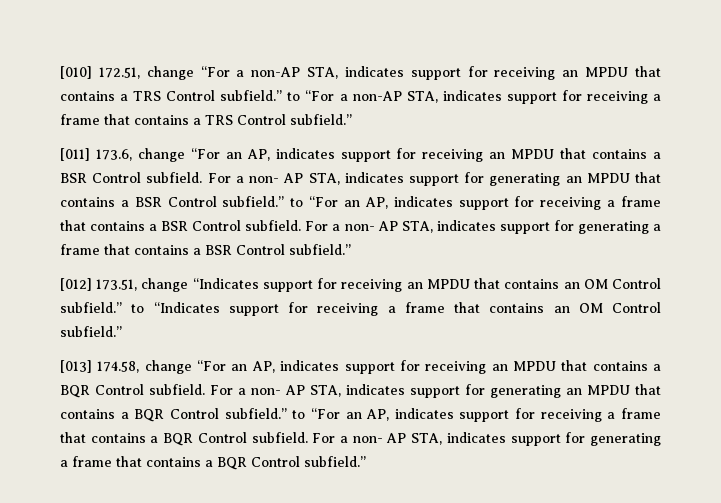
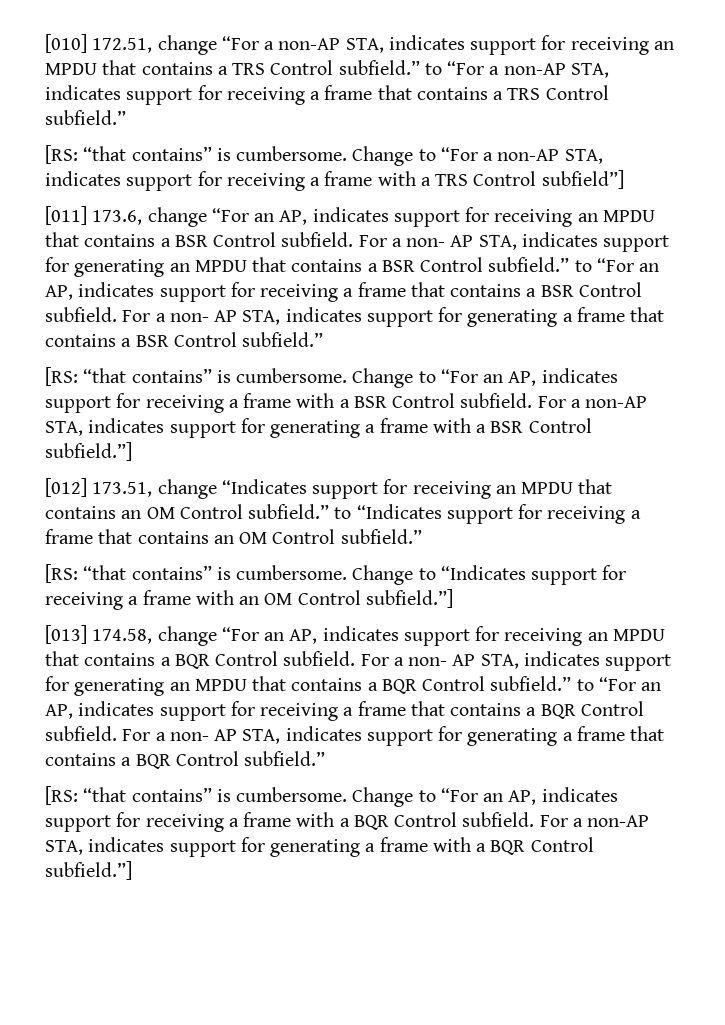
+ [RS: “that contains” is cumbersome. Change to “For a non-AP STA, indicates support for receiving a frame with a TRS Control subfield”]
+ [RS: “that contains” is cumbersome. Change to “For an AP, indicates support for receiving a frame with a BSR Control subfield. For a non-AP STA, indicates support for generating a frame with a BSR Control subfield.”]
+ [RS: “that contains” is cumbersome. Change to “Indicates support for receiving a frame with an OM Control subfield.”]
+ [RS: “that contains” is cumbersome. Change to “For an AP, indicates support for receiving a frame with a BQR Control subfield. For a non-AP STA, indicates support for generating a frame with a BQR Control subfield.”]

